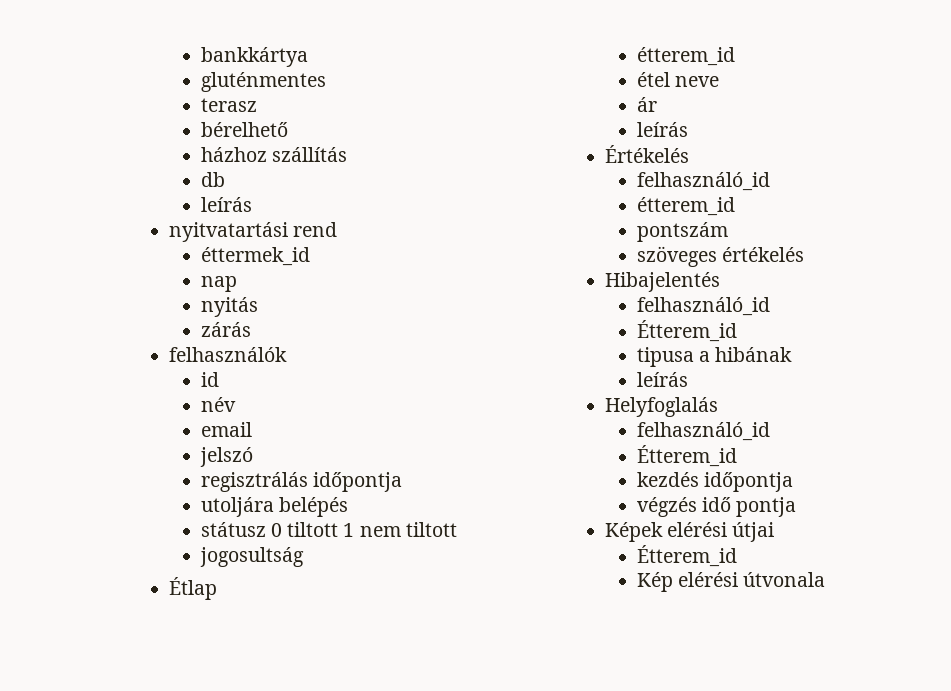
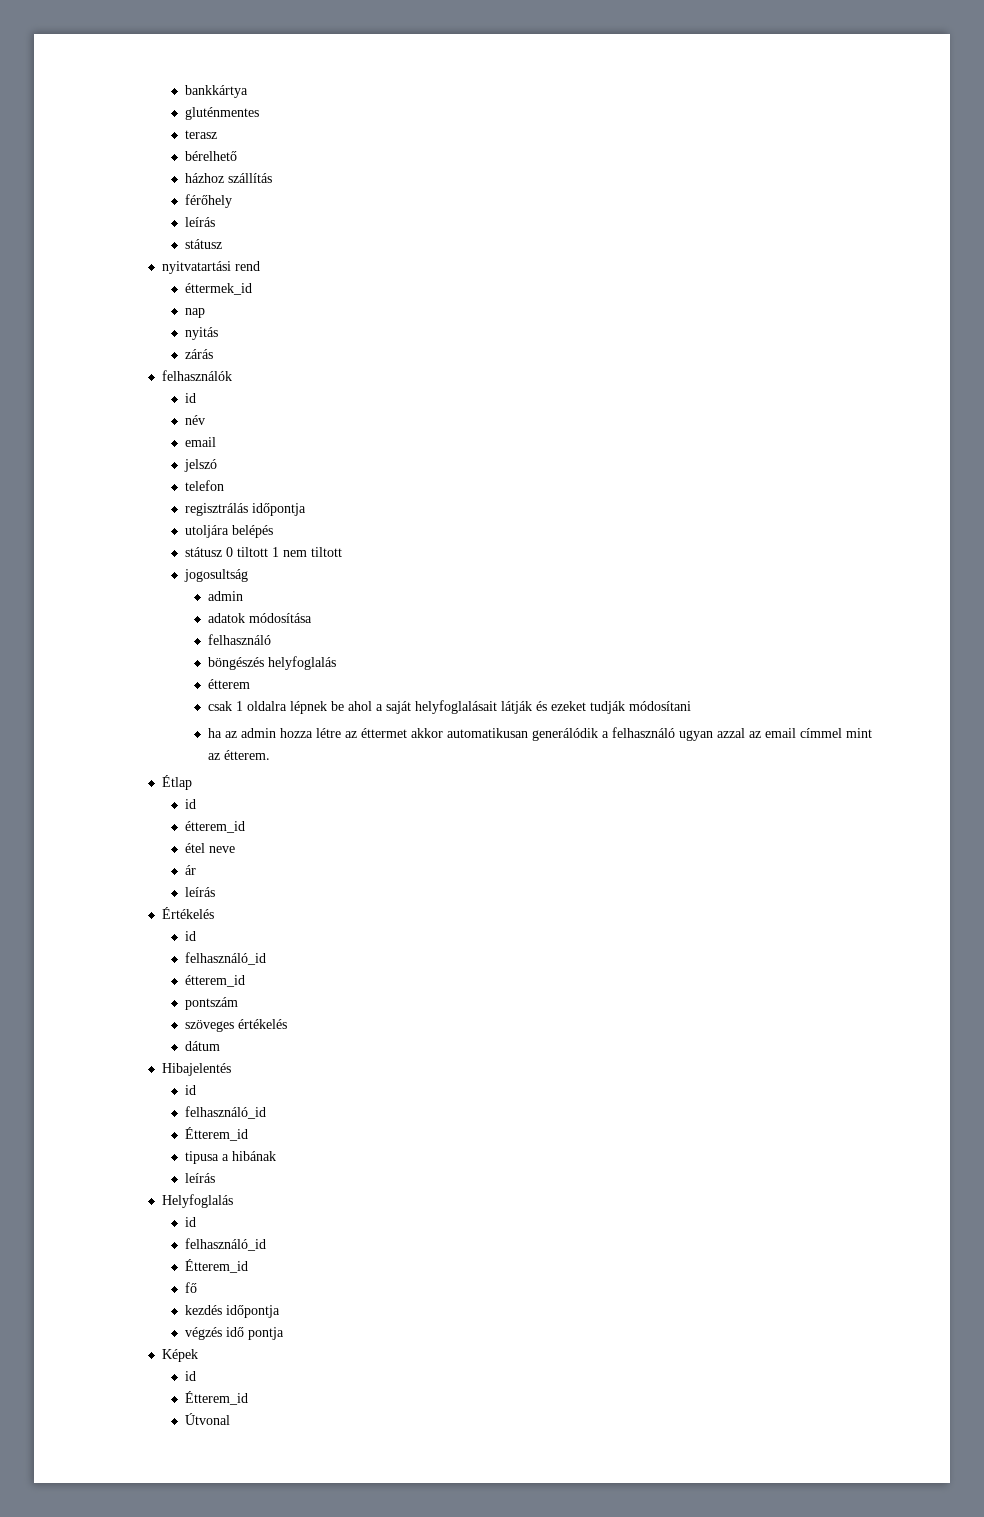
- db
+ férőhely
  leírás
+ státusz
+ telefon
  jogosultság
+ admin
+ adatok módosítása
+ felhasználó
+ böngészés helyfoglalás
+ étterem
+ csak 1 oldalra lépnek be ahol a saját helyfoglalásait látják és ezeket tudják módosítani
+ ha az admin hozza létre az éttermet akkor automatikusan generálódik a felhasználó ugyan azzal az email címmel mint az étterem.
  Étlap
+ id
  Értékelés
+ id
+ dátum
  Hibajelentés
+ id
  Helyfoglalás
+ id
  felhasználó_id
  Étterem_id
+ fő
- Képek elérési útjai
+ Képek
+ id
  Étterem_id
- Kép elérési útvonala
+ Útvonal

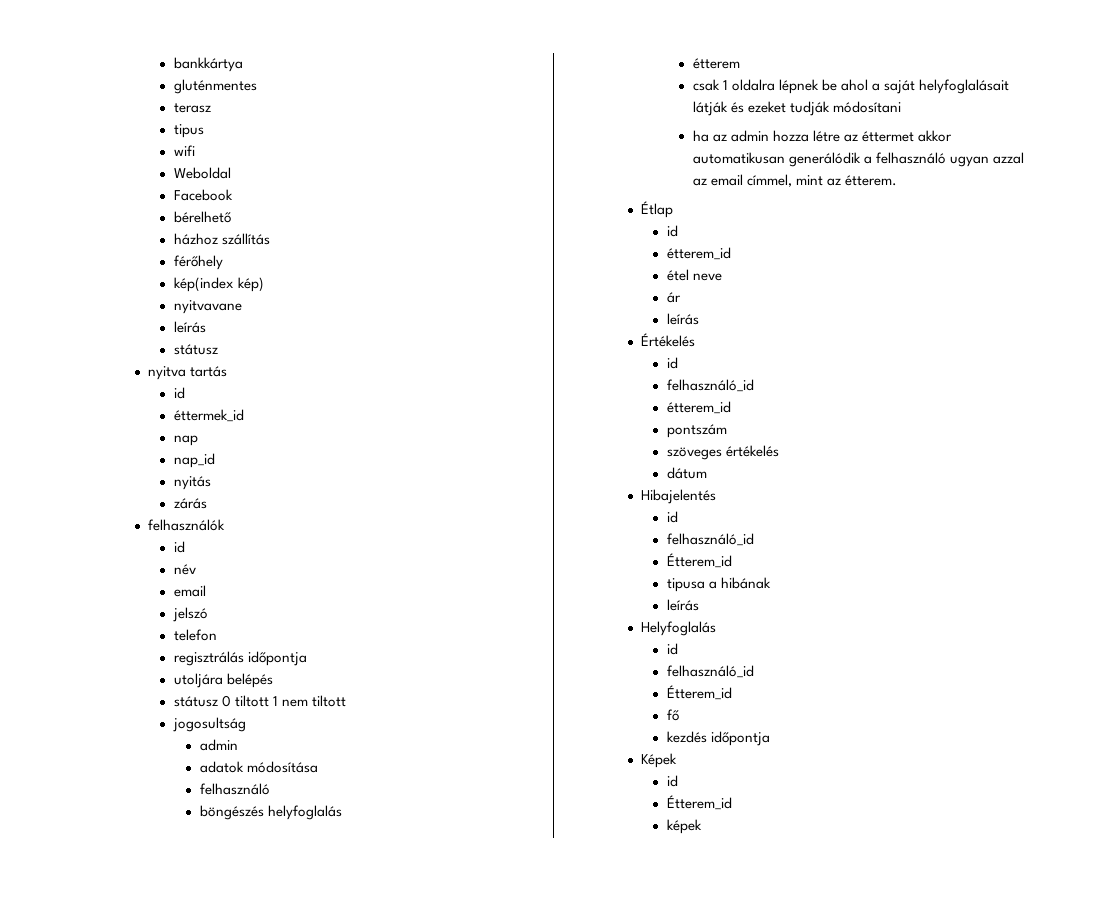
+ tipus
+ wifi
+ Weboldal
+ Facebook
+ kép(index kép)
+ nyitvavane
- nyitvatartási rend
+ nyitva tartás
+ id
+ nap_id
- ha az admin hozza létre az éttermet akkor automatikusan generálódik a felhasználó ugyan azzal az email címmel mint az étterem.
+ ha az admin hozza létre az éttermet akkor automatikusan generálódik a felhasználó ugyan azzal az email címmel, mint az étterem.
- végzés idő pontja
- Útvonal
+ képek

